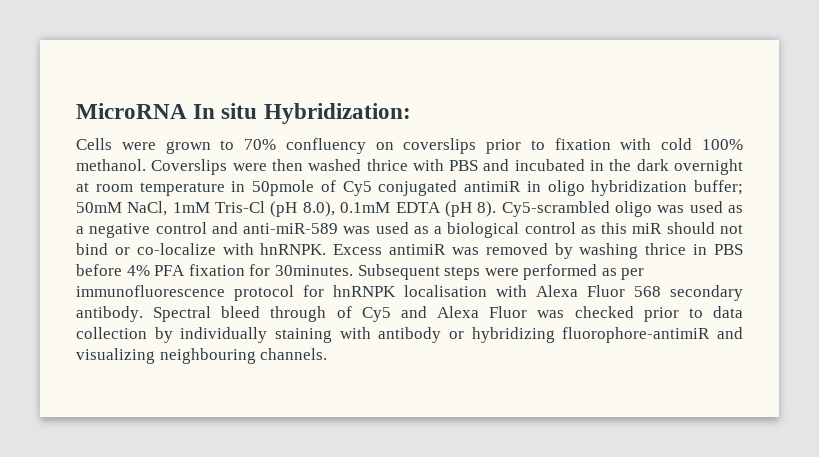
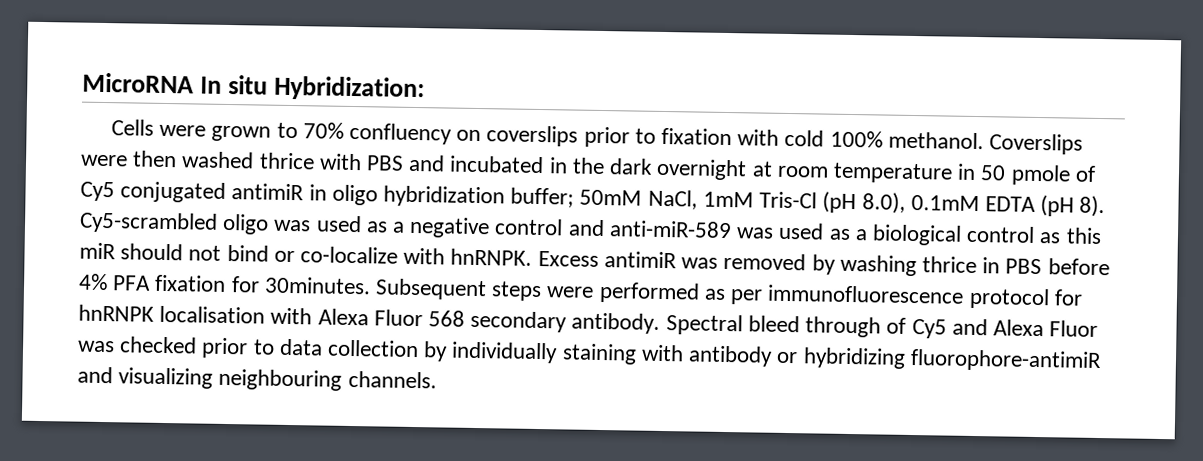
- Coverslips were then washed thrice with PBS and incubated in the dark overnight at room temperature in 50pmole of Cy5 conjugated antimiR in oligo hybridization buffer; 50mM NaCl, 1mM Tris-Cl (pH 8.0), 0.1mM EDTA (pH 8).
+ Coverslips were then washed thrice with PBS and incubated in the dark overnight at room temperature in 50 pmole of Cy5 conjugated antimiR in oligo hybridization buffer; 50mM NaCl, 1mM Tris-Cl (pH 8.0), 0.1mM EDTA (pH 8).

